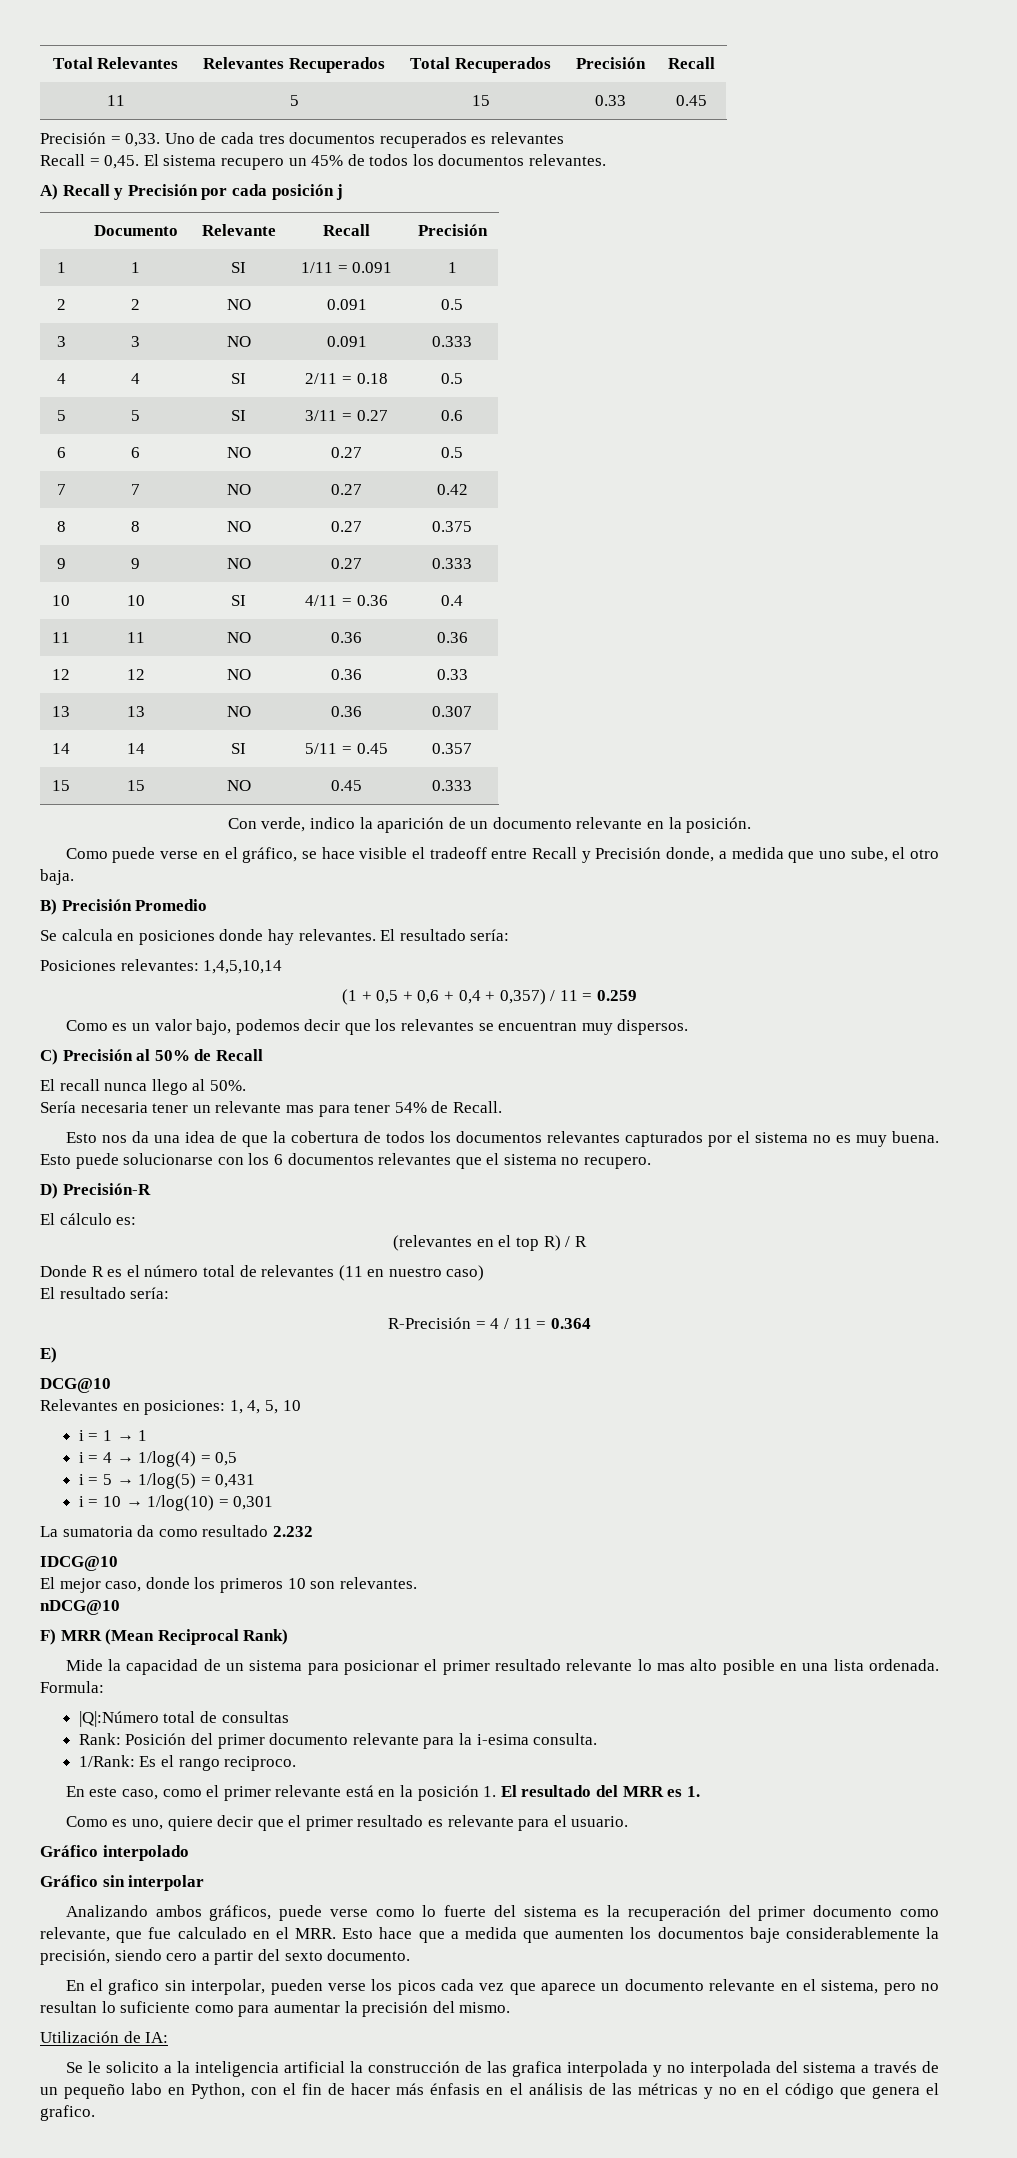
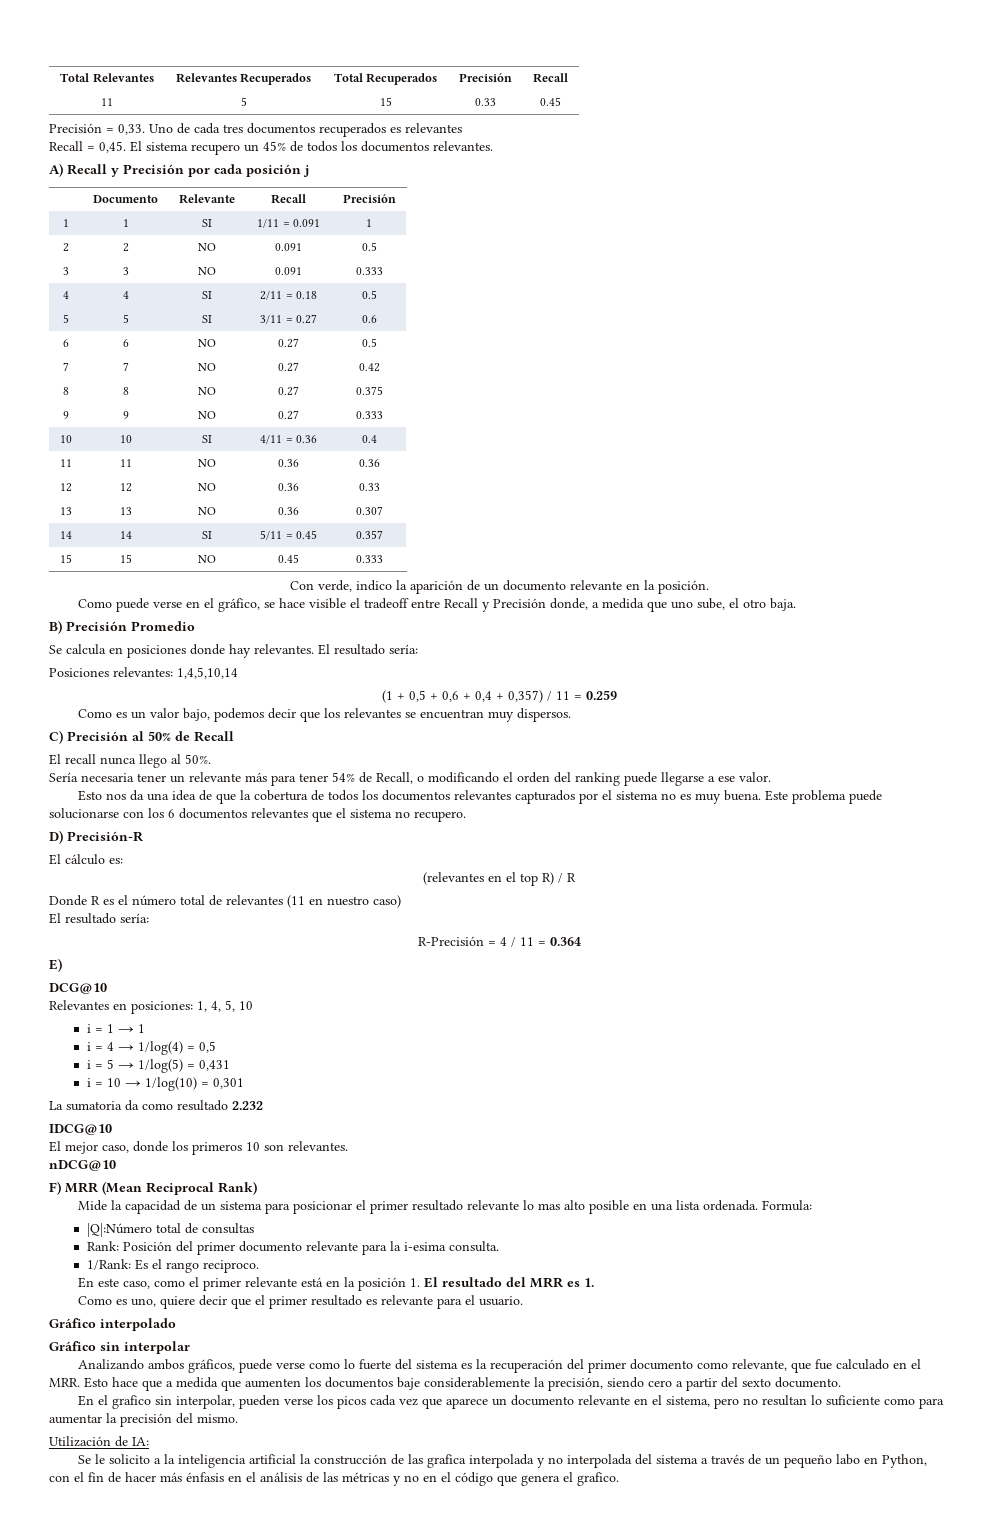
- Sería necesaria tener un relevante mas para tener 54% de Recall.
+ Sería necesaria tener un relevante más para tener 54% de Recall, o modificando el orden del ranking puede llegarse a ese valor.
- Esto puede solucionarse con los 6 documentos relevantes que el sistema no recupero.
+ Este problema puede solucionarse con los 6 documentos relevantes que el sistema no recupero.

